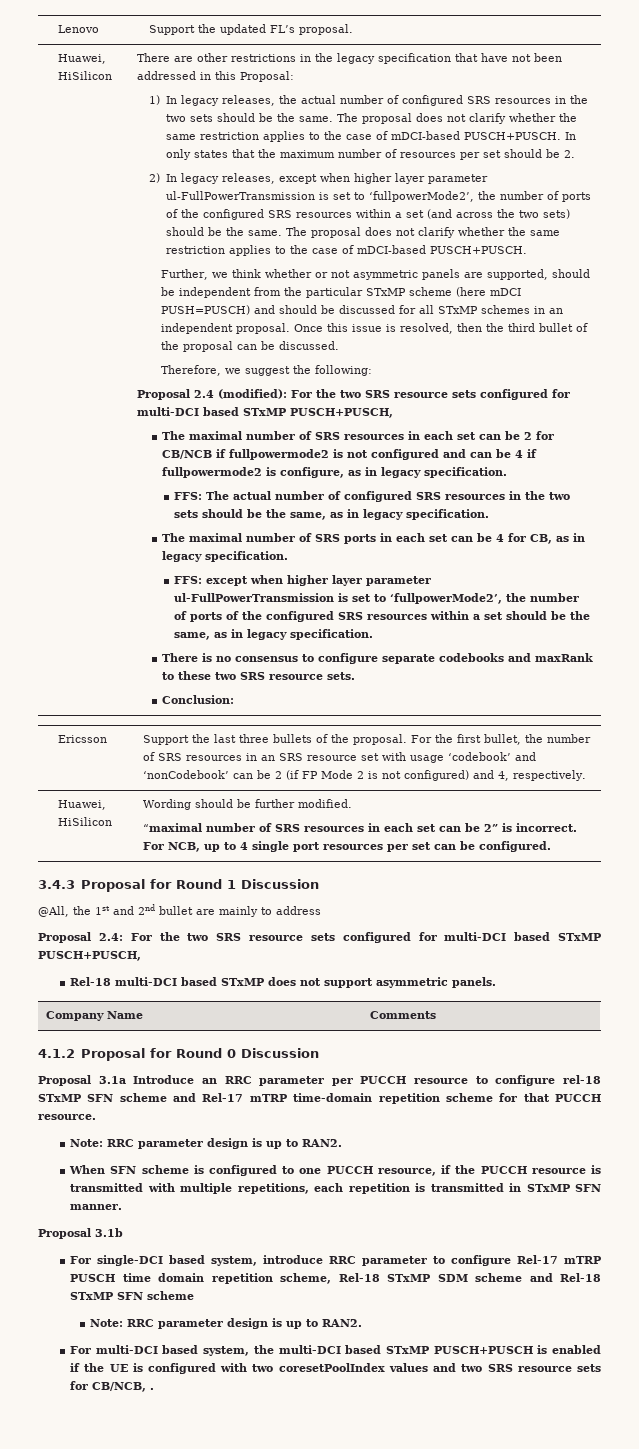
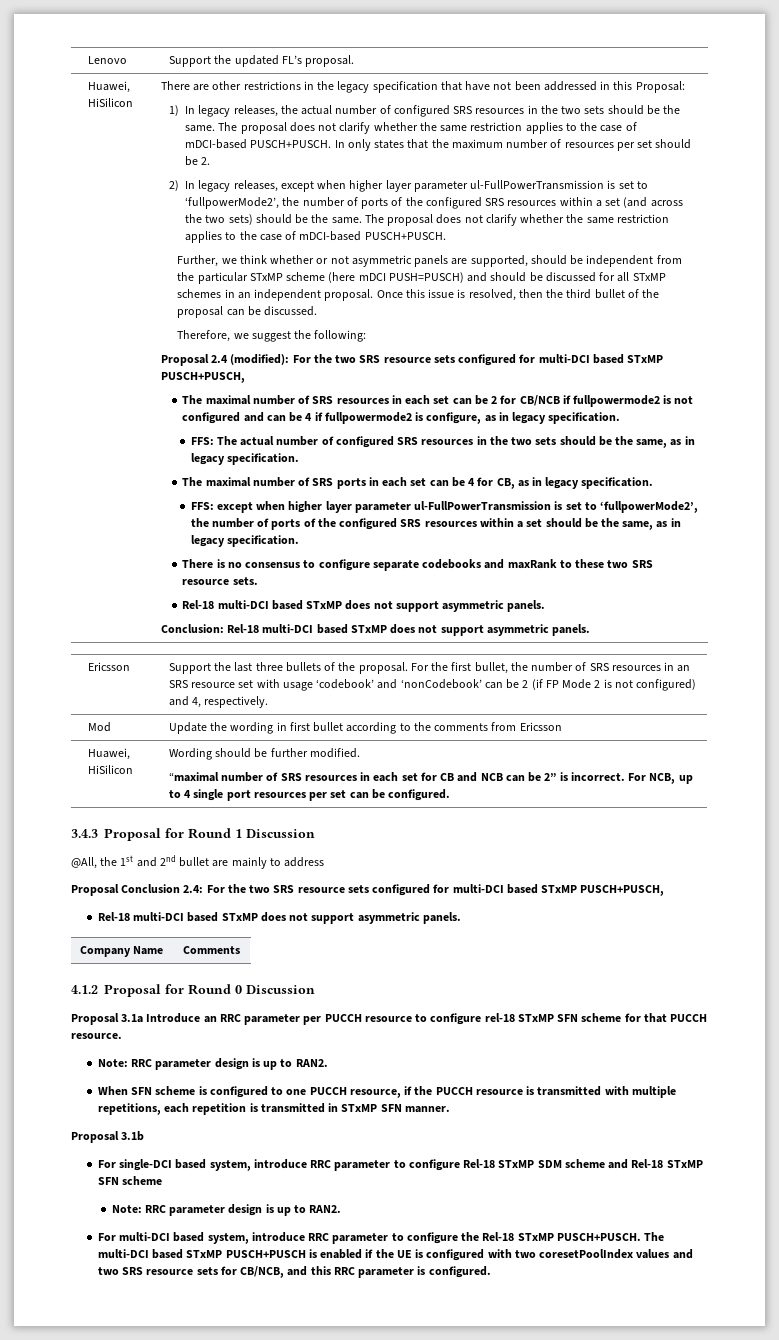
  There is no consensus to configure separate codebooks and maxRank to these two SRS resource sets.
- Conclusion:
+ Rel-18 multi-DCI based STxMP does not support asymmetric panels.
+ Conclusion: Rel-18 multi-DCI based STxMP does not support asymmetric panels.
+ Mod | Update the wording in first bullet according to the comments from Ericsson
  Huawei, HiSilicon | Wording should be further modified.
- “maximal number of SRS resources in each set can be 2” is incorrect. For NCB, up to 4 single port resources per set can be configured.
+ “maximal number of SRS resources in each set for CB and NCB can be 2” is incorrect. For NCB, up to 4 single port resources per set can be configured.
- Proposal 2.4: For the two SRS resource sets configured for multi-DCI based STxMP PUSCH+PUSCH,
+ Proposal Conclusion 2.4: For the two SRS resource sets configured for multi-DCI based STxMP PUSCH+PUSCH,
- Proposal 3.1a Introduce an RRC parameter per PUCCH resource to configure rel-18 STxMP SFN scheme and Rel-17 mTRP time-domain repetition scheme for that PUCCH resource.
+ Proposal 3.1a Introduce an RRC parameter per PUCCH resource to configure rel-18 STxMP SFN scheme for that PUCCH resource.
- For single-DCI based system, introduce RRC parameter to configure Rel-17 mTRP PUSCH time domain repetition scheme, Rel-18 STxMP SDM scheme and Rel-18 STxMP SFN scheme
+ For single-DCI based system, introduce RRC parameter to configure Rel-18 STxMP SDM scheme and Rel-18 STxMP SFN scheme
- For multi-DCI based system, the multi-DCI based STxMP PUSCH+PUSCH is enabled if the UE is configured with two coresetPoolIndex values and two SRS resource sets for CB/NCB, .
+ For multi-DCI based system, introduce RRC parameter to configure the Rel-18 STxMP PUSCH+PUSCH. The multi-DCI based STxMP PUSCH+PUSCH is enabled if the UE is configured with two coresetPoolIndex values and two SRS resource sets for CB/NCB, and this RRC parameter is configured.

